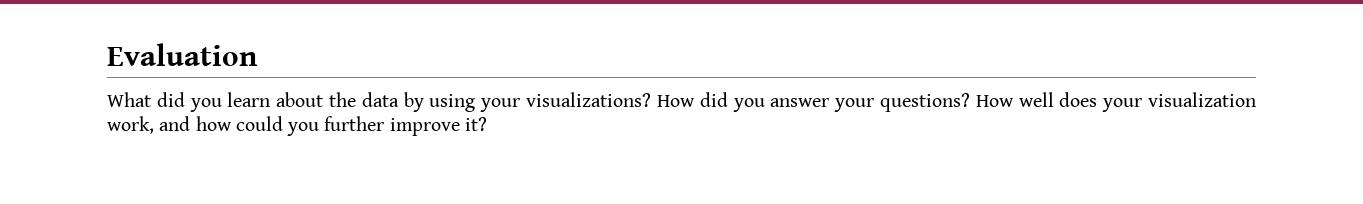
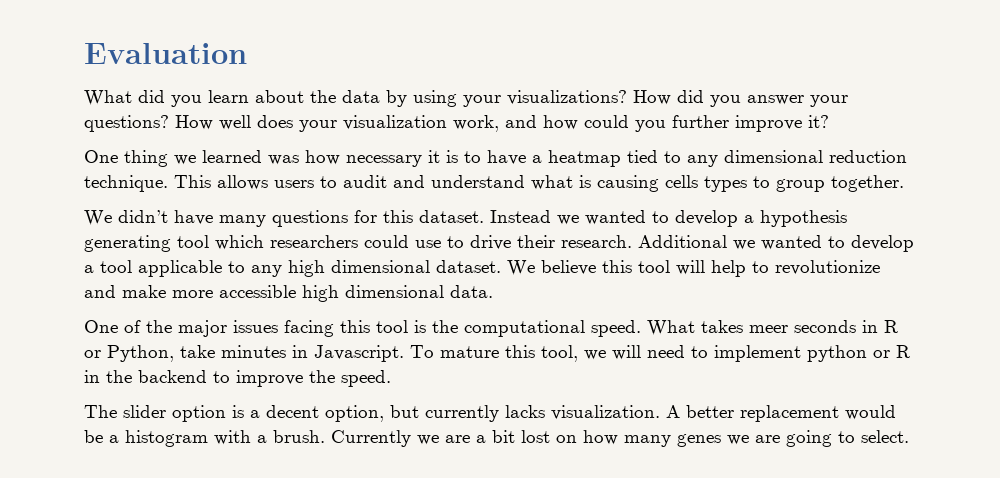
+ One thing we learned was how necessary it is to have a heatmap tied to any dimensional reduction technique. This allows users to audit and understand what is causing cells types to group together.
+ We didn’t have many questions for this dataset. Instead we wanted to develop a hypothesis generating tool which researchers could use to drive their research. Additional we wanted to develop a tool applicable to any high dimensional dataset. We believe this tool will help to revolutionize and make more accessible high dimensional data.
+ One of the major issues facing this tool is the computational speed. What takes meer seconds in R or Python, take minutes in Javascript. To mature this tool, we will need to implement python or R in the backend to improve the speed.
+ The slider option is a decent option, but currently lacks visualization. A better replacement would be a histogram with a brush. Currently we are a bit lost on how many genes we are going to select.

